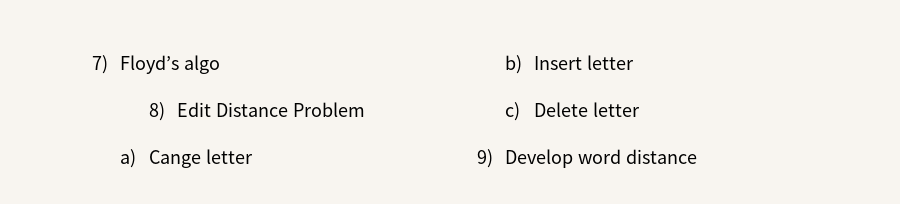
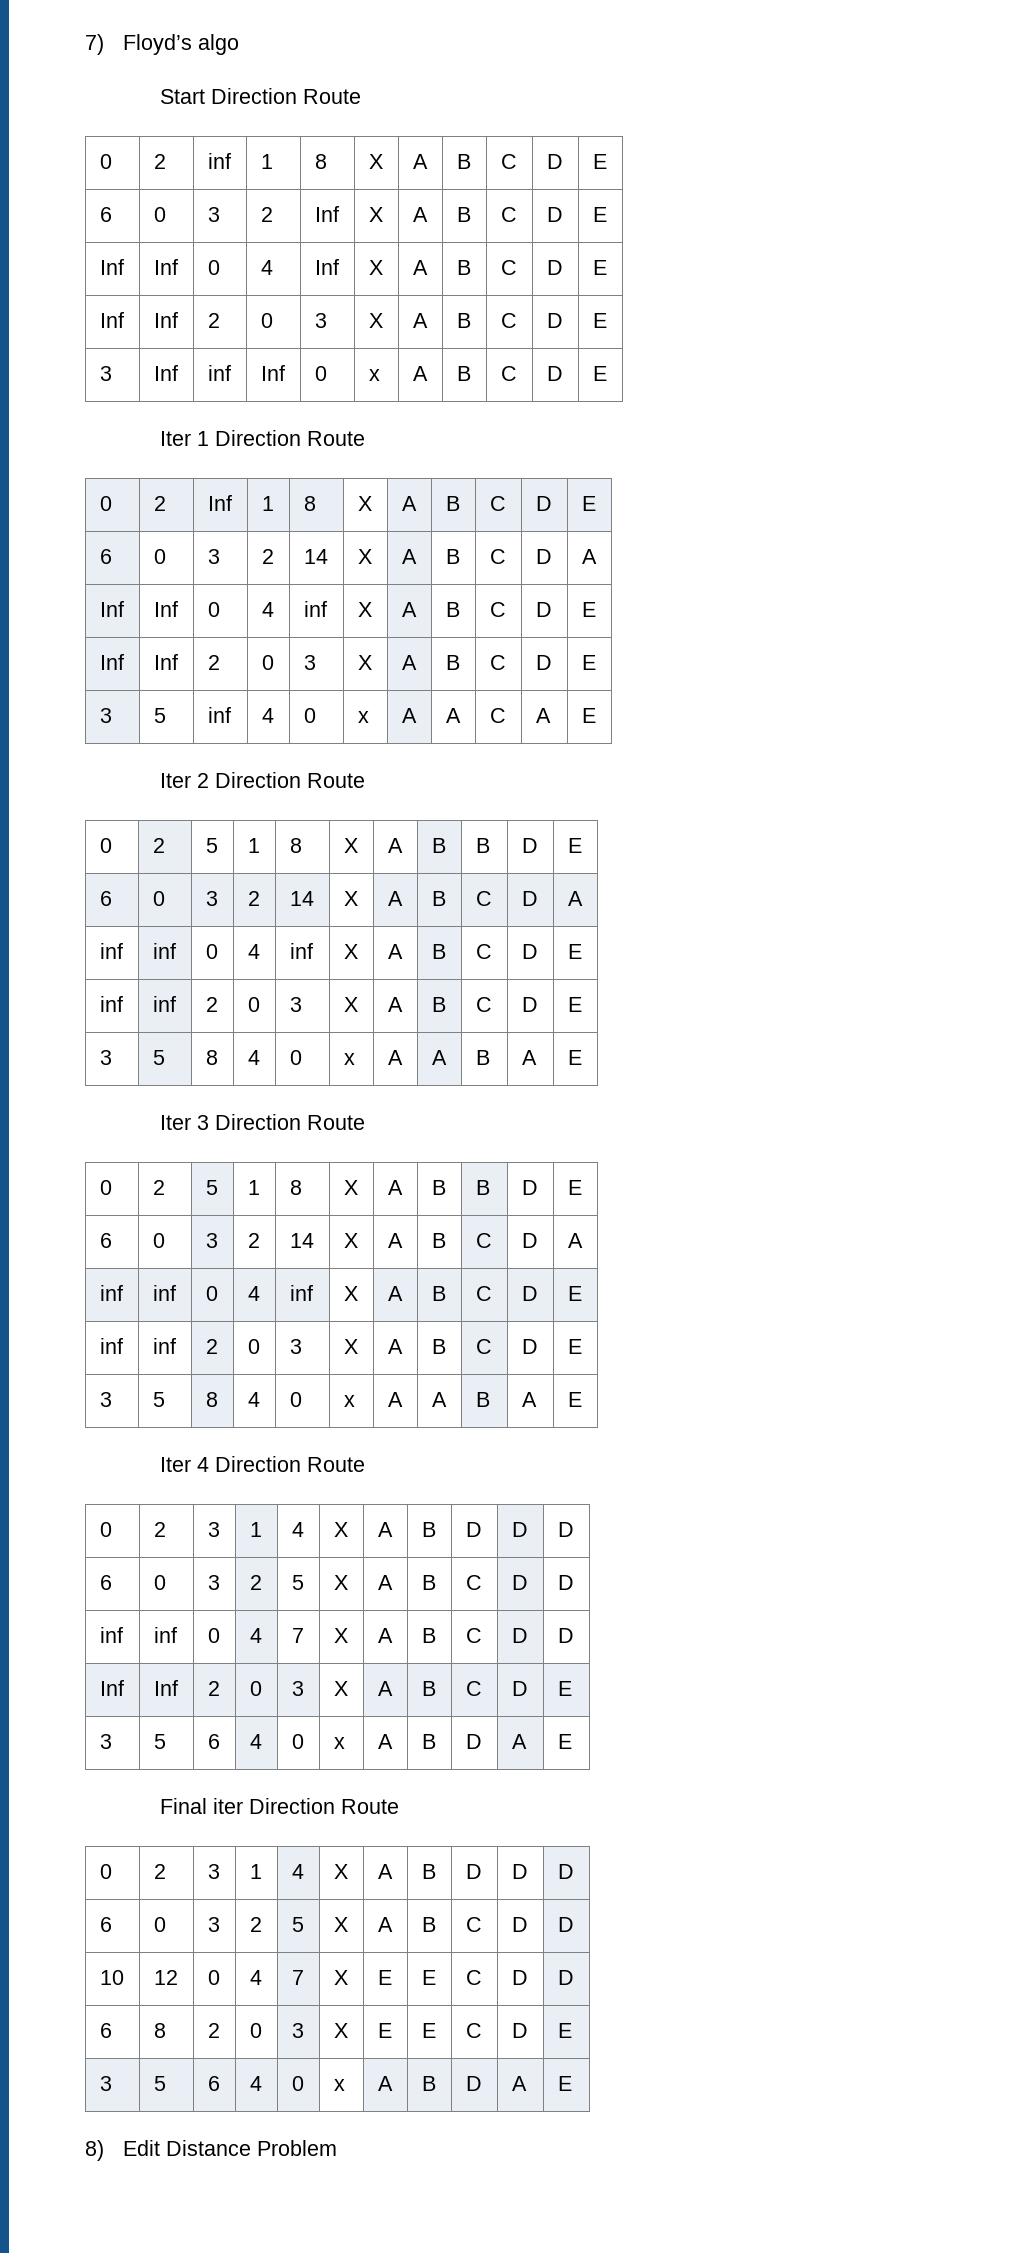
+ Start Direction Route
+ 0 | 2 | inf | 1 | 8 | X | A | B | C | D | E
+ 6 | 0 | 3 | 2 | Inf | X | A | B | C | D | E
+ Inf | Inf | 0 | 4 | Inf | X | A | B | C | D | E
+ Inf | Inf | 2 | 0 | 3 | X | A | B | C | D | E
+ 3 | Inf | inf | Inf | 0 | x | A | B | C | D | E
+ Iter 1 Direction Route
+ 0 | 2 | Inf | 1 | 8 | X | A | B | C | D | E
+ 6 | 0 | 3 | 2 | 14 | X | A | B | C | D | A
+ Inf | Inf | 0 | 4 | inf | X | A | B | C | D | E
+ Inf | Inf | 2 | 0 | 3 | X | A | B | C | D | E
+ 3 | 5 | inf | 4 | 0 | x | A | A | C | A | E
+ Iter 2 Direction Route
+ 0 | 2 | 5 | 1 | 8 | X | A | B | B | D | E
+ 6 | 0 | 3 | 2 | 14 | X | A | B | C | D | A
+ inf | inf | 0 | 4 | inf | X | A | B | C | D | E
+ inf | inf | 2 | 0 | 3 | X | A | B | C | D | E
+ 3 | 5 | 8 | 4 | 0 | x | A | A | B | A | E
+ Iter 3 Direction Route
+ 0 | 2 | 5 | 1 | 8 | X | A | B | B | D | E
+ 6 | 0 | 3 | 2 | 14 | X | A | B | C | D | A
+ inf | inf | 0 | 4 | inf | X | A | B | C | D | E
+ inf | inf | 2 | 0 | 3 | X | A | B | C | D | E
+ 3 | 5 | 8 | 4 | 0 | x | A | A | B | A | E
+ Iter 4 Direction Route
+ 0 | 2 | 3 | 1 | 4 | X | A | B | D | D | D
+ 6 | 0 | 3 | 2 | 5 | X | A | B | C | D | D
+ inf | inf | 0 | 4 | 7 | X | A | B | C | D | D
+ Inf | Inf | 2 | 0 | 3 | X | A | B | C | D | E
+ 3 | 5 | 6 | 4 | 0 | x | A | B | D | A | E
+ Final iter Direction Route
+ 0 | 2 | 3 | 1 | 4 | X | A | B | D | D | D
+ 6 | 0 | 3 | 2 | 5 | X | A | B | C | D | D
+ 10 | 12 | 0 | 4 | 7 | X | E | E | C | D | D
+ 6 | 8 | 2 | 0 | 3 | X | E | E | C | D | E
+ 3 | 5 | 6 | 4 | 0 | x | A | B | D | A | E
  8) Edit Distance Problem
- a) Cange letter
- b) Insert letter
- c) Delete letter
- 9) Develop word distance

